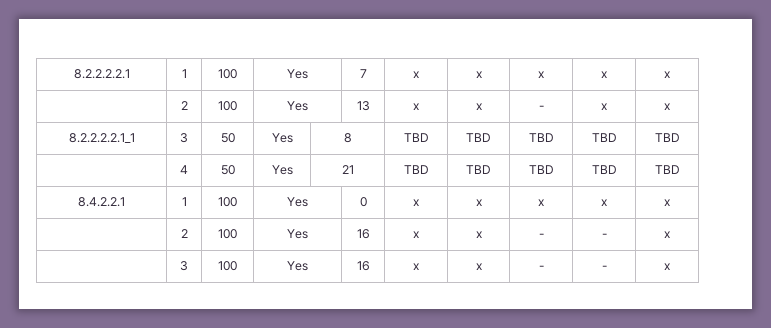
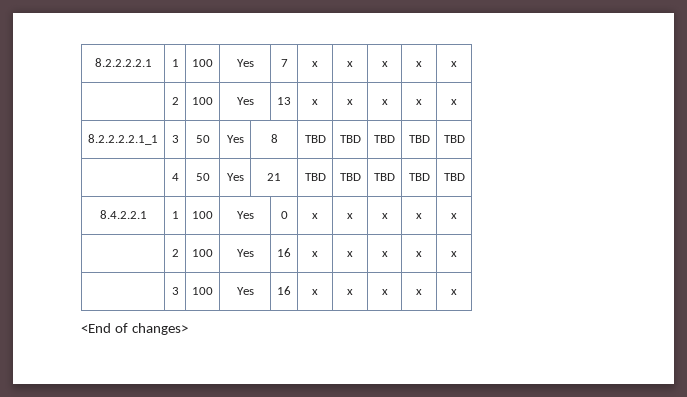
- | 2 | 100 | Yes | 13 | x | x | - | x | x
+ | 2 | 100 | Yes | 13 | x | x | x | x | x
- | 2 | 100 | Yes | 16 | x | x | - | - | x
+ | 2 | 100 | Yes | 16 | x | x | x | x | x
- | 3 | 100 | Yes | 16 | x | x | - | - | x
+ | 3 | 100 | Yes | 16 | x | x | x | x | x
+ <End of changes>

